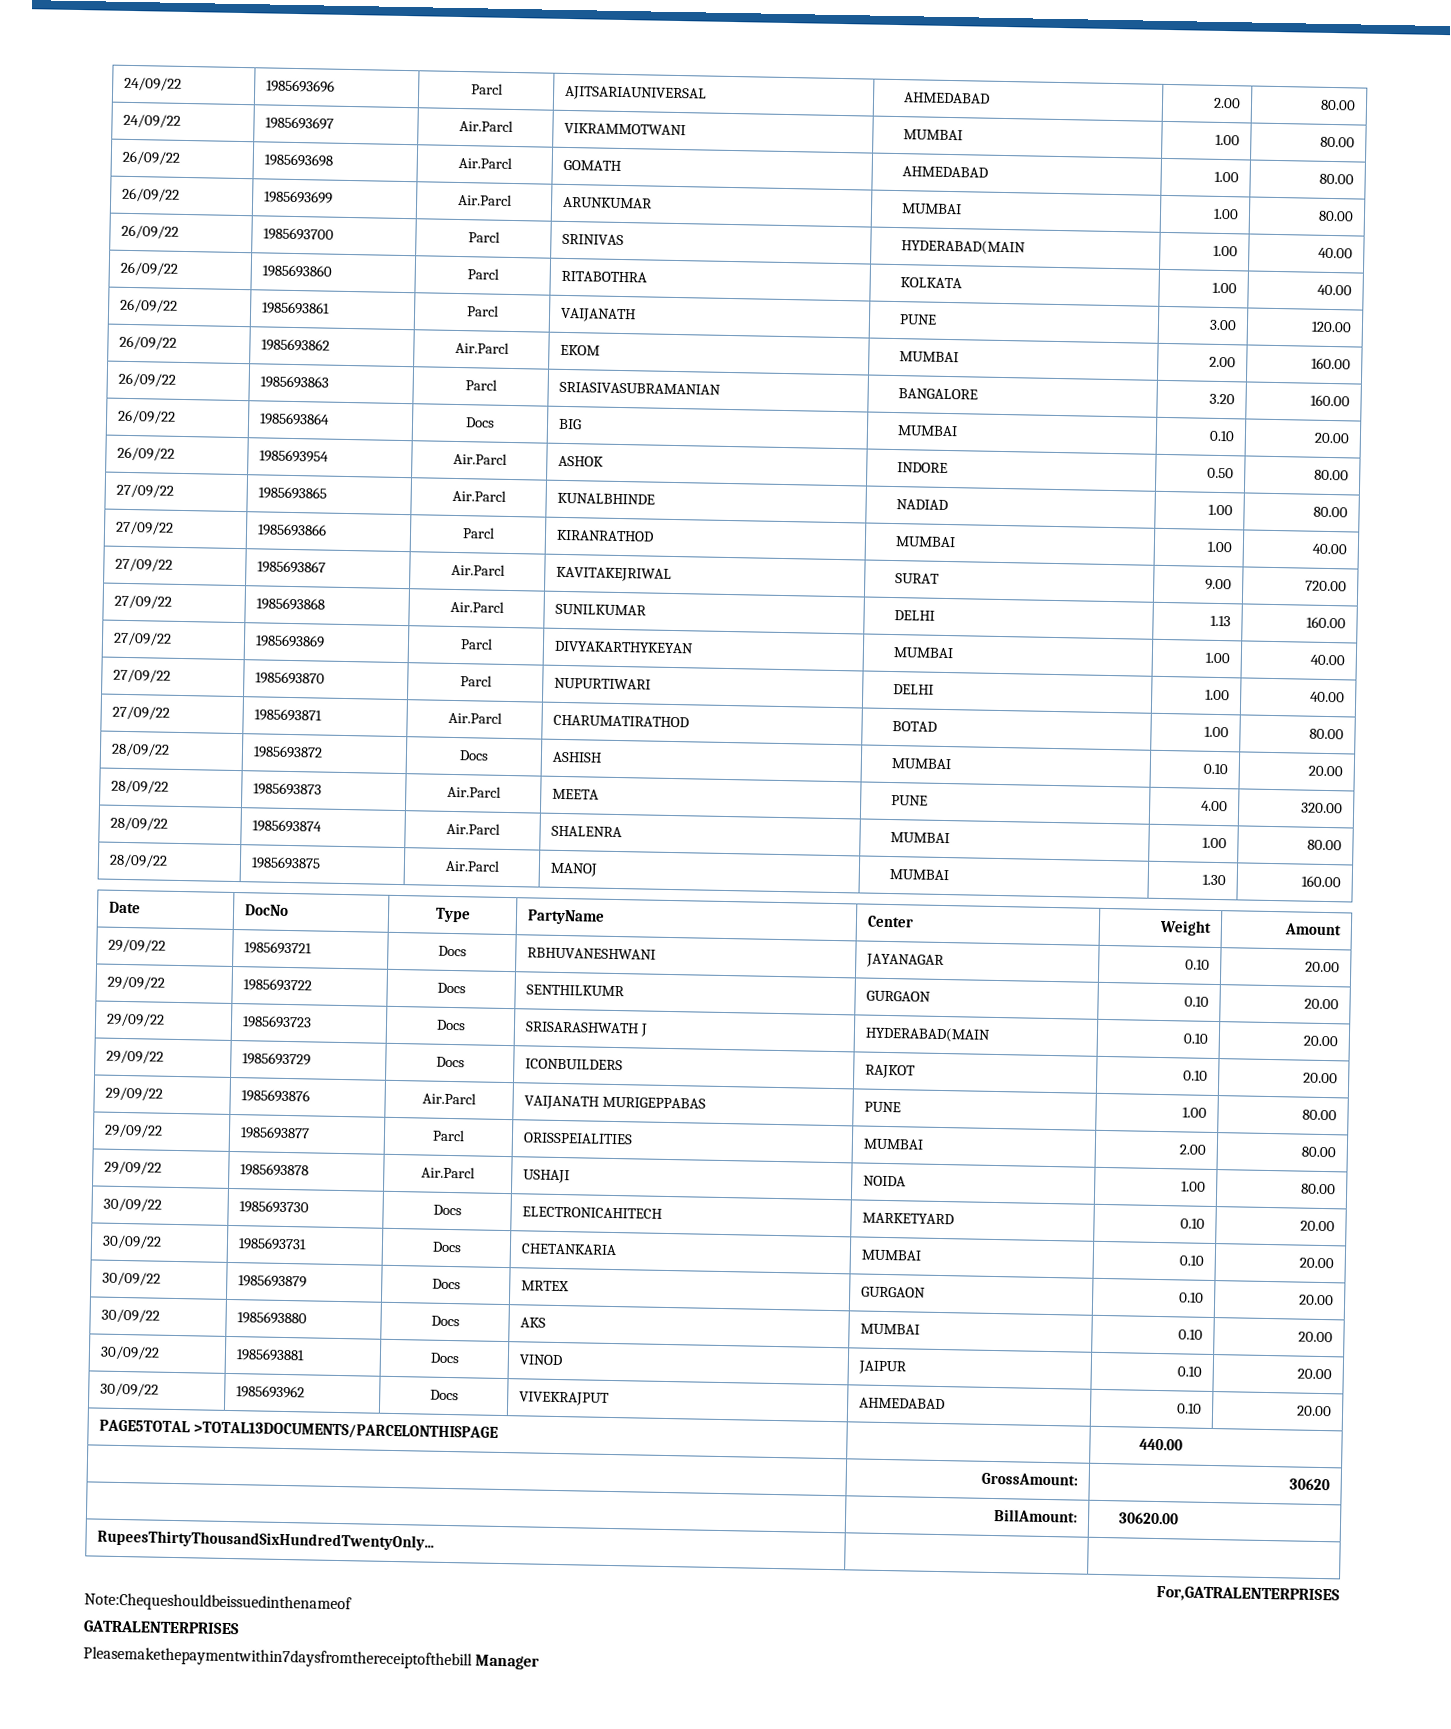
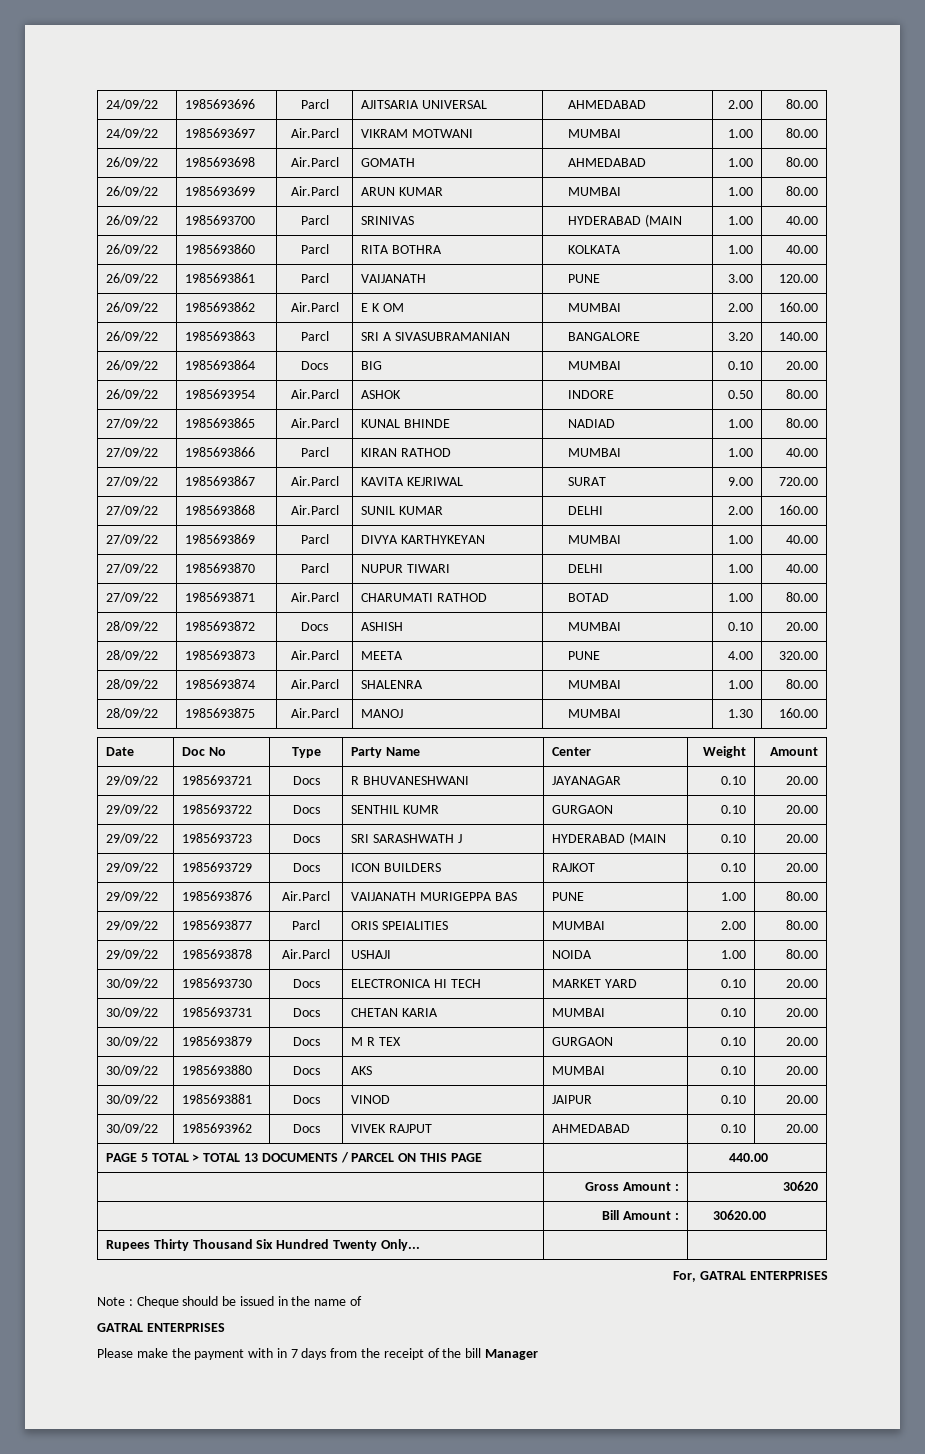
- 24/09/22 | 1985693696 | Parcl | AJITSARIAUNIVERSAL | AHMEDABAD | 2.00 | 80.00
+ 24/09/22 | 1985693696 | Parcl | AJITSARIA UNIVERSAL | AHMEDABAD | 2.00 | 80.00
- 24/09/22 | 1985693697 | Air.Parcl | VIKRAMMOTWANI | MUMBAI | 1.00 | 80.00
+ 24/09/22 | 1985693697 | Air.Parcl | VIKRAM MOTWANI | MUMBAI | 1.00 | 80.00
- 26/09/22 | 1985693699 | Air.Parcl | ARUNKUMAR | MUMBAI | 1.00 | 80.00
+ 26/09/22 | 1985693699 | Air.Parcl | ARUN KUMAR | MUMBAI | 1.00 | 80.00
- 26/09/22 | 1985693700 | Parcl | SRINIVAS | HYDERABAD(MAIN | 1.00 | 40.00
+ 26/09/22 | 1985693700 | Parcl | SRINIVAS | HYDERABAD (MAIN | 1.00 | 40.00
- 26/09/22 | 1985693860 | Parcl | RITABOTHRA | KOLKATA | 1.00 | 40.00
+ 26/09/22 | 1985693860 | Parcl | RITA BOTHRA | KOLKATA | 1.00 | 40.00
- 26/09/22 | 1985693862 | Air.Parcl | EKOM | MUMBAI | 2.00 | 160.00
+ 26/09/22 | 1985693862 | Air.Parcl | E K OM | MUMBAI | 2.00 | 160.00
- 26/09/22 | 1985693863 | Parcl | SRIASIVASUBRAMANIAN | BANGALORE | 3.20 | 160.00
+ 26/09/22 | 1985693863 | Parcl | SRI A SIVASUBRAMANIAN | BANGALORE | 3.20 | 140.00
- 27/09/22 | 1985693865 | Air.Parcl | KUNALBHINDE | NADIAD | 1.00 | 80.00
+ 27/09/22 | 1985693865 | Air.Parcl | KUNAL BHINDE | NADIAD | 1.00 | 80.00
- 27/09/22 | 1985693866 | Parcl | KIRANRATHOD | MUMBAI | 1.00 | 40.00
+ 27/09/22 | 1985693866 | Parcl | KIRAN RATHOD | MUMBAI | 1.00 | 40.00
- 27/09/22 | 1985693867 | Air.Parcl | KAVITAKEJRIWAL | SURAT | 9.00 | 720.00
+ 27/09/22 | 1985693867 | Air.Parcl | KAVITA KEJRIWAL | SURAT | 9.00 | 720.00
- 27/09/22 | 1985693868 | Air.Parcl | SUNILKUMAR | DELHI | 1.13 | 160.00
+ 27/09/22 | 1985693868 | Air.Parcl | SUNIL KUMAR | DELHI | 2.00 | 160.00
- 27/09/22 | 1985693869 | Parcl | DIVYAKARTHYKEYAN | MUMBAI | 1.00 | 40.00
+ 27/09/22 | 1985693869 | Parcl | DIVYA KARTHYKEYAN | MUMBAI | 1.00 | 40.00
- 27/09/22 | 1985693870 | Parcl | NUPURTIWARI | DELHI | 1.00 | 40.00
+ 27/09/22 | 1985693870 | Parcl | NUPUR TIWARI | DELHI | 1.00 | 40.00
- 27/09/22 | 1985693871 | Air.Parcl | CHARUMATIRATHOD | BOTAD | 1.00 | 80.00
+ 27/09/22 | 1985693871 | Air.Parcl | CHARUMATI RATHOD | BOTAD | 1.00 | 80.00
- Date | DocNo | Type | PartyName | Center | Weight | Amount
+ Date | Doc No | Type | Party Name | Center | Weight | Amount
- 29/09/22 | 1985693721 | Docs | RBHUVANESHWANI | JAYANAGAR | 0.10 | 20.00
+ 29/09/22 | 1985693721 | Docs | R BHUVANESHWANI | JAYANAGAR | 0.10 | 20.00
- 29/09/22 | 1985693722 | Docs | SENTHILKUMR | GURGAON | 0.10 | 20.00
+ 29/09/22 | 1985693722 | Docs | SENTHIL KUMR | GURGAON | 0.10 | 20.00
- 29/09/22 | 1985693723 | Docs | SRISARASHWATH J | HYDERABAD(MAIN | 0.10 | 20.00
+ 29/09/22 | 1985693723 | Docs | SRI SARASHWATH J | HYDERABAD (MAIN | 0.10 | 20.00
- 29/09/22 | 1985693729 | Docs | ICONBUILDERS | RAJKOT | 0.10 | 20.00
+ 29/09/22 | 1985693729 | Docs | ICON BUILDERS | RAJKOT | 0.10 | 20.00
- 29/09/22 | 1985693876 | Air.Parcl | VAIJANATH MURIGEPPABAS | PUNE | 1.00 | 80.00
+ 29/09/22 | 1985693876 | Air.Parcl | VAIJANATH MURIGEPPA BAS | PUNE | 1.00 | 80.00
- 29/09/22 | 1985693877 | Parcl | ORISSPEIALITIES | MUMBAI | 2.00 | 80.00
+ 29/09/22 | 1985693877 | Parcl | ORIS SPEIALITIES | MUMBAI | 2.00 | 80.00
- 30/09/22 | 1985693730 | Docs | ELECTRONICAHITECH | MARKETYARD | 0.10 | 20.00
+ 30/09/22 | 1985693730 | Docs | ELECTRONICA HI TECH | MARKET YARD | 0.10 | 20.00
- 30/09/22 | 1985693731 | Docs | CHETANKARIA | MUMBAI | 0.10 | 20.00
+ 30/09/22 | 1985693731 | Docs | CHETAN KARIA | MUMBAI | 0.10 | 20.00
- 30/09/22 | 1985693879 | Docs | MRTEX | GURGAON | 0.10 | 20.00
+ 30/09/22 | 1985693879 | Docs | M R TEX | GURGAON | 0.10 | 20.00
- 30/09/22 | 1985693962 | Docs | VIVEKRAJPUT | AHMEDABAD | 0.10 | 20.00
+ 30/09/22 | 1985693962 | Docs | VIVEK RAJPUT | AHMEDABAD | 0.10 | 20.00
- PAGE5TOTAL >TOTAL13DOCUMENTS/PARCELONTHISPAGE | | 440.00
- | GrossAmount: | 30620
- | BillAmount: | 30620.00
- RupeesThirtyThousandSixHundredTwentyOnly... | |
- For,GATRALENTERPRISES
- Note:Chequeshouldbeissuedinthenameof
- GATRALENTERPRISES
- Pleasemakethepaymentwithin7daysfromthereceiptofthebill Manager
+ PAGE 5 TOTAL > TOTAL 13 DOCUMENTS / PARCEL ON THIS PAGE | | 440.00
+ | Gross Amount : | 30620
+ | Bill Amount : | 30620.00
+ Rupees Thirty Thousand Six Hundred Twenty Only... | |
+ For, GATRAL ENTERPRISES
+ Note : Cheque should be issued in the name of
+ GATRAL ENTERPRISES
+ Please make the payment with in 7 days from the receipt of the bill Manager

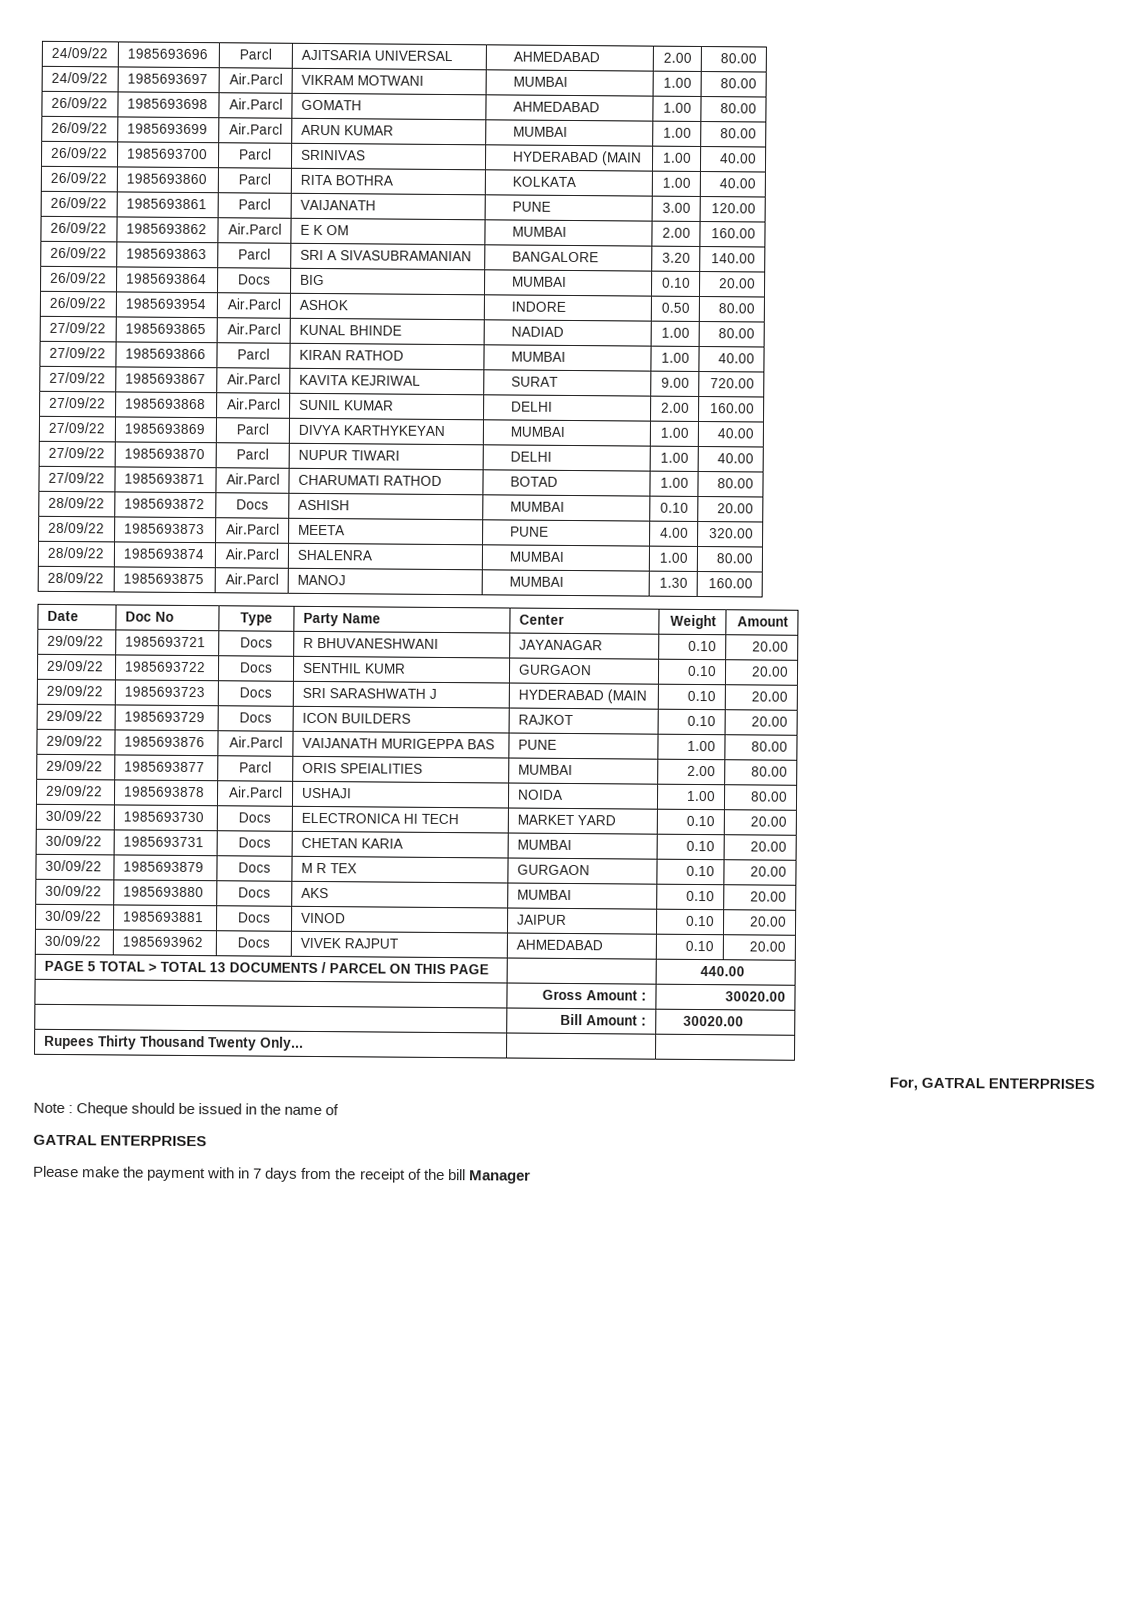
- | Gross Amount : | 30620
+ | Gross Amount : | 30020.00
- | Bill Amount : | 30620.00
+ | Bill Amount : | 30020.00
- Rupees Thirty Thousand Six Hundred Twenty Only... | |
+ Rupees Thirty Thousand Twenty Only... | |

